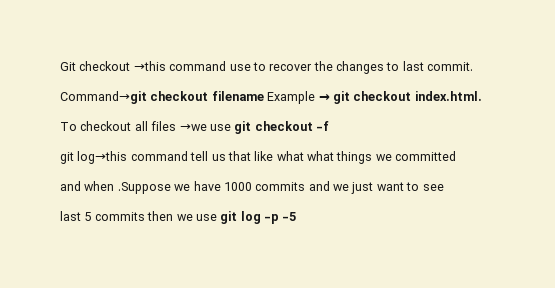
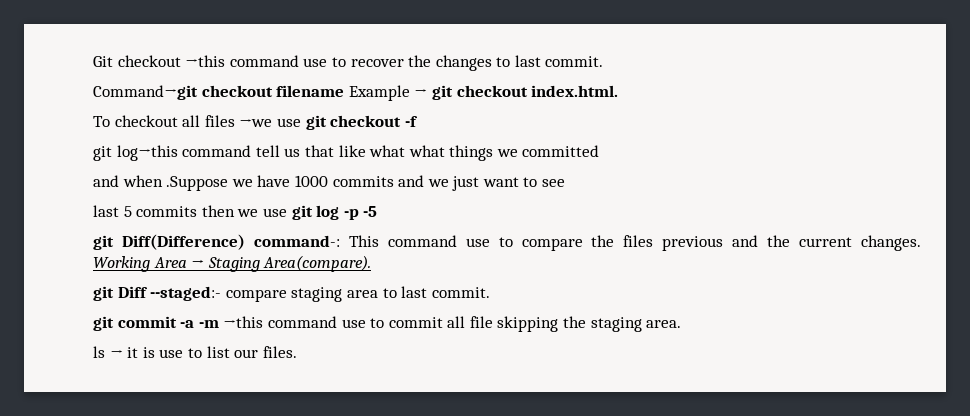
+ git Diff(Difference) command-: This command use to compare the files previous and the current changes. Working Area → Staging Area(compare).
+ git Diff --staged:- compare staging area to last commit.
+ git commit -a -m →this command use to commit all file skipping the staging area.
+ ls → it is use to list our files.

